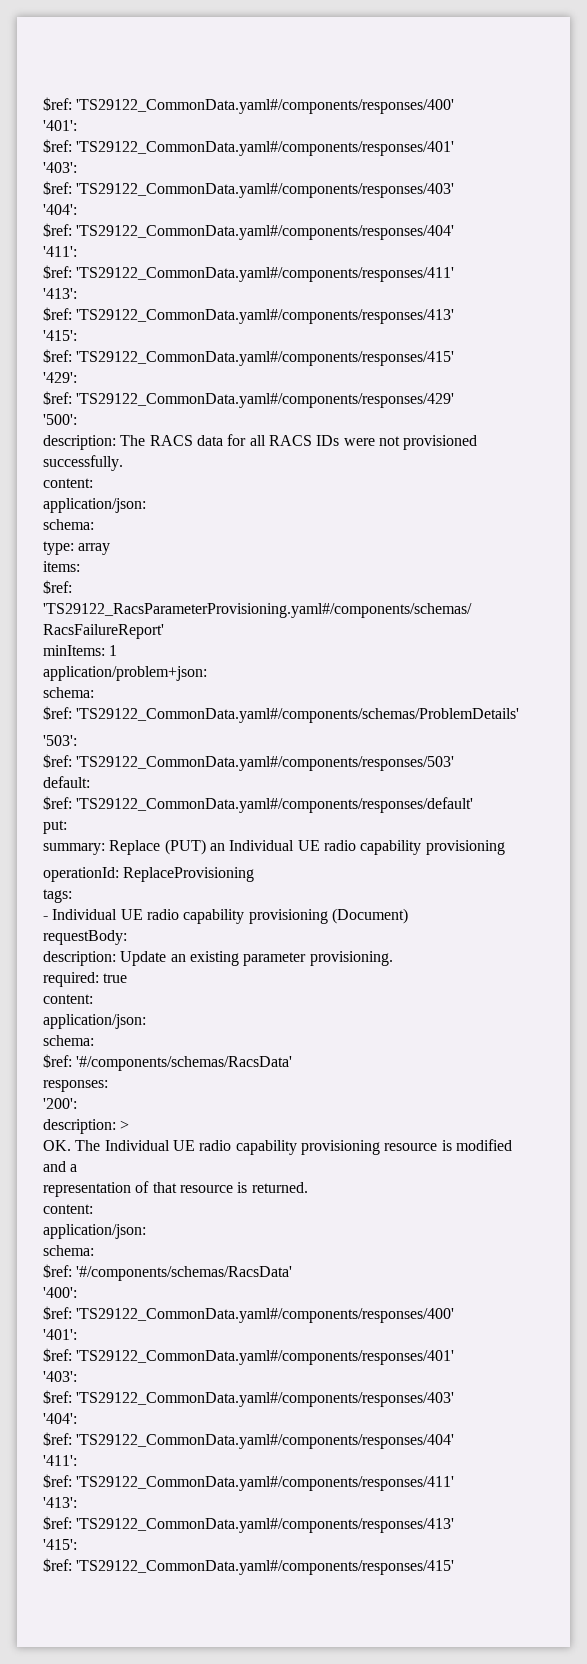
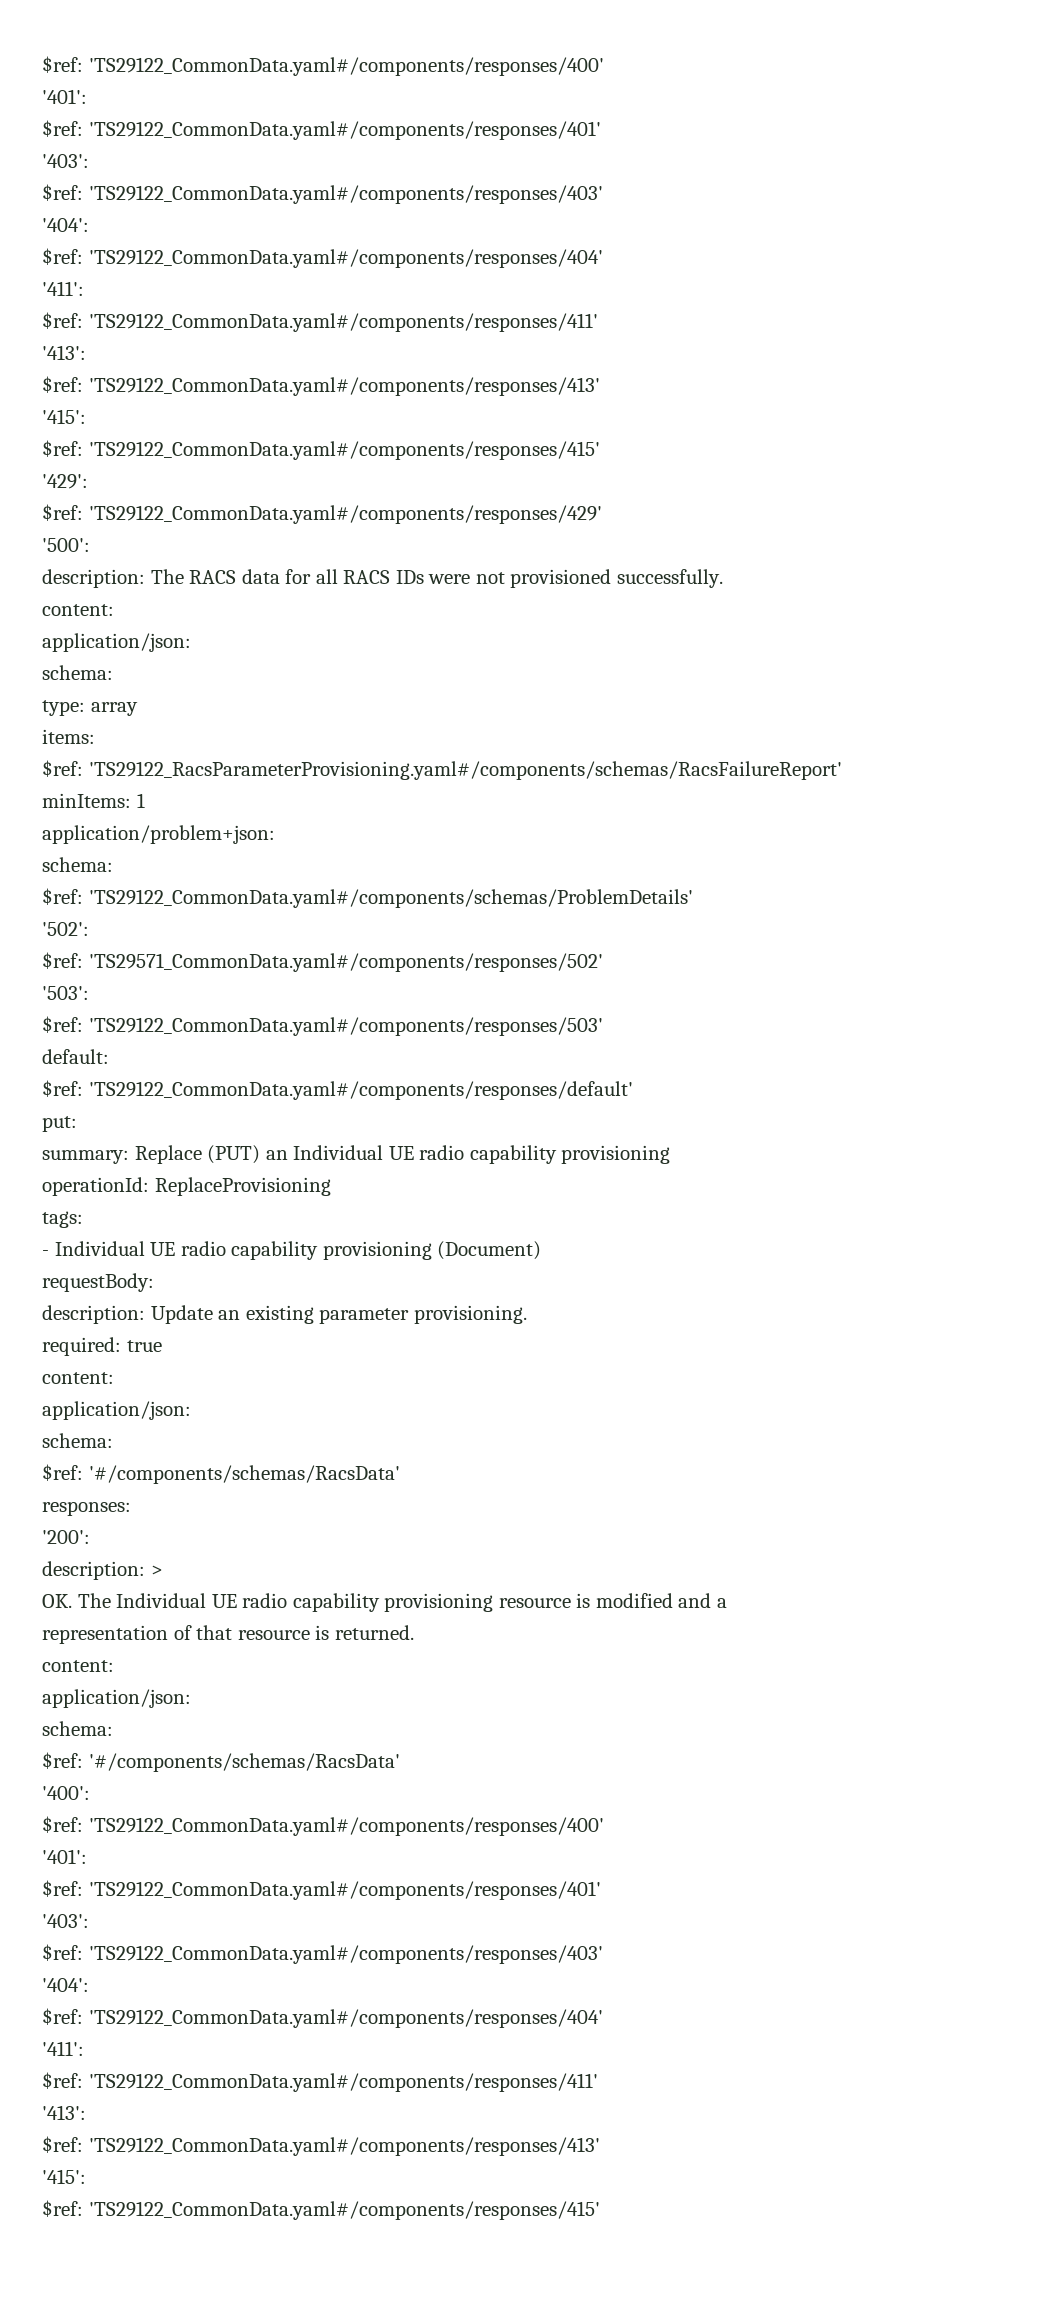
+ '502':
+ $ref: 'TS29571_CommonData.yaml#/components/responses/502'

